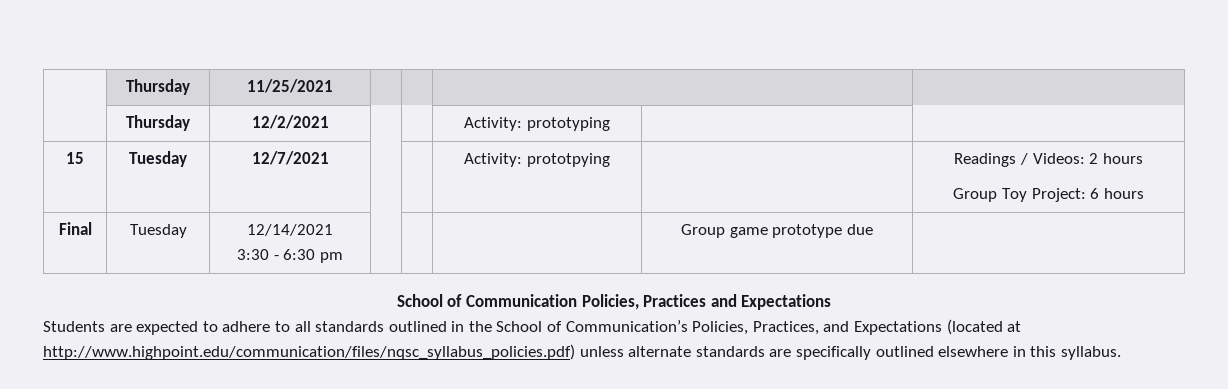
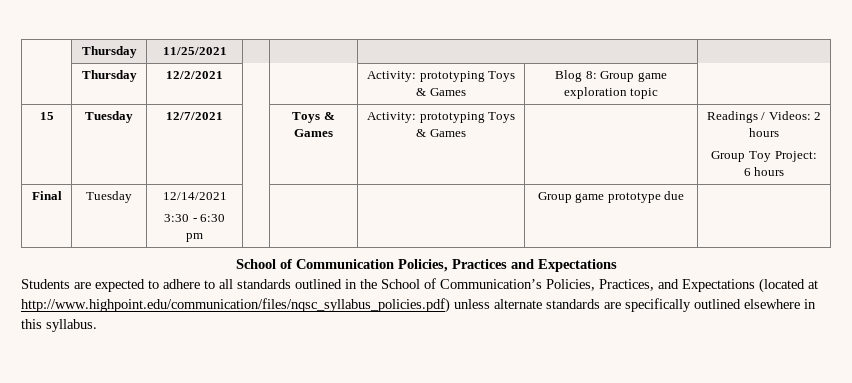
- | Thursday | 12/2/2021 | | | Activity: prototyping | |
- 15 | Tuesday | 12/7/2021 | | | Activity: prototpying | | Readings / Videos: 2 hours
+ | Thursday | 12/2/2021 | | | Activity: prototyping Toys & Games | Blog 8: Group game exploration topic |
+ 15 | Tuesday | 12/7/2021 | | Toys & Games | Activity: prototyping Toys & Games | | Readings / Videos: 2 hours

